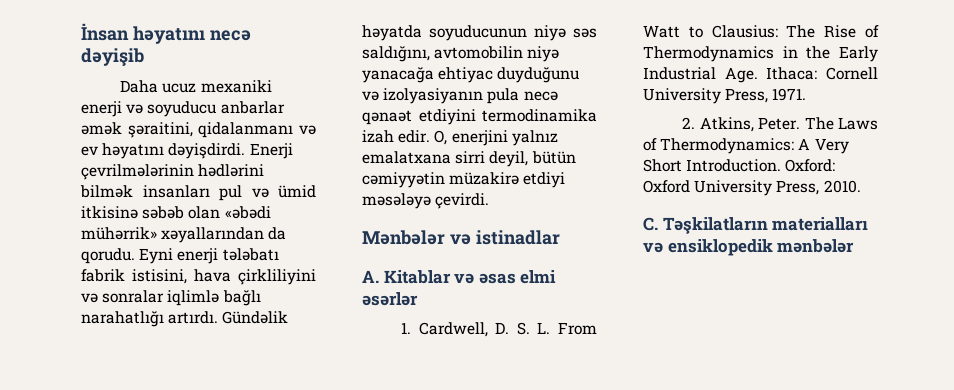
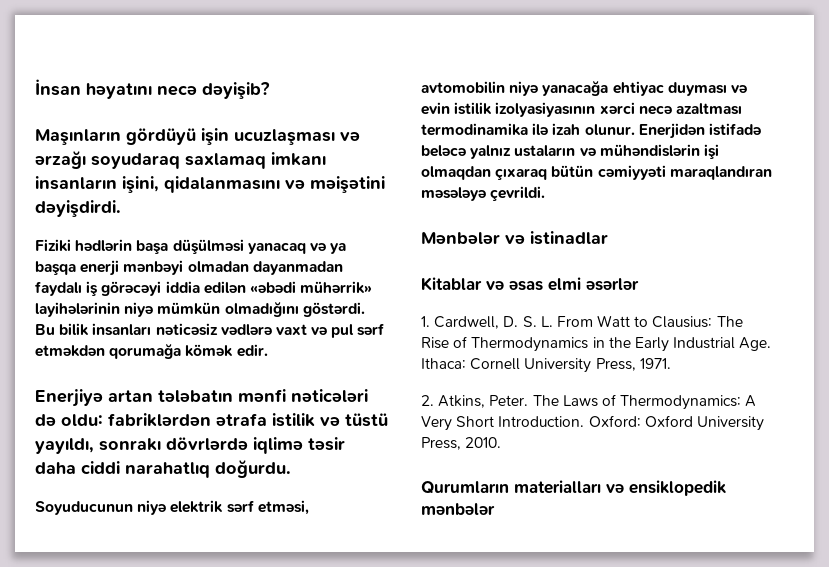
- İnsan həyatını necə dəyişib
- Daha ucuz mexaniki enerji və soyuducu anbarlar əmək şəraitini, qidalanmanı və ev həyatını dəyişdirdi. Enerji çevrilmələrinin hədlərini bilmək insanları pul və ümid itkisinə səbəb olan «əbədi mühərrik» xəyallarından da qorudu. Eyni enerji tələbatı fabrik istisini, hava çirkliliyini və sonralar iqlimlə bağlı narahatlığı artırdı. Gündəlik həyatda soyuducunun niyə səs saldığını, avtomobilin niyə yanacağa ehtiyac duyduğunu və izolyasiyanın pula necə qənaət etdiyini termodinamika izah edir. O, enerjini yalnız emalatxana sirri deyil, bütün cəmiyyətin müzakirə etdiyi məsələyə çevirdi.
+ İnsan həyatını necə dəyişib?
+ Maşınların gördüyü işin ucuzlaşması və ərzağı soyudaraq saxlamaq imkanı insanların işini, qidalanmasını və məişətini dəyişdirdi.
+ Fiziki hədlərin başa düşülməsi yanacaq və ya başqa enerji mənbəyi olmadan dayanmadan faydalı iş görəcəyi iddia edilən «əbədi mühərrik» layihələrinin niyə mümkün olmadığını göstərdi. Bu bilik insanları nəticəsiz vədlərə vaxt və pul sərf etməkdən qorumağa kömək edir.
+ Enerjiyə artan tələbatın mənfi nəticələri də oldu: fabriklərdən ətrafa istilik və tüstü yayıldı, sonrakı dövrlərdə iqlimə təsir daha ciddi narahatlıq doğurdu.
+ Soyuducunun niyə elektrik sərf etməsi, avtomobilin niyə yanacağa ehtiyac duyması və evin istilik izolyasiyasının xərci necə azaltması termodinamika ilə izah olunur. Enerjidən istifadə beləcə yalnız ustaların və mühəndislərin işi olmaqdan çıxaraq bütün cəmiyyəti maraqlandıran məsələyə çevrildi.
- A. Kitablar və əsas elmi əsərlər
+ Kitablar və əsas elmi əsərlər
- C. Təşkilatların materialları və ensiklopedik mənbələr
+ Qurumların materialları və ensiklopedik mənbələr

